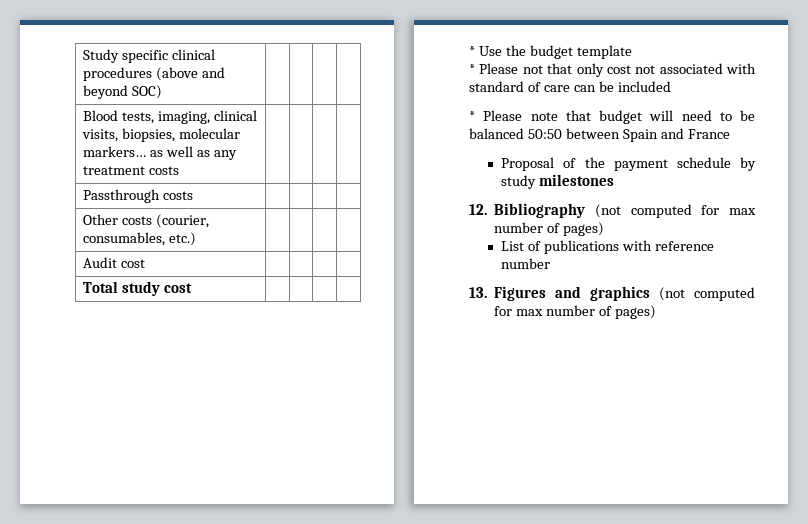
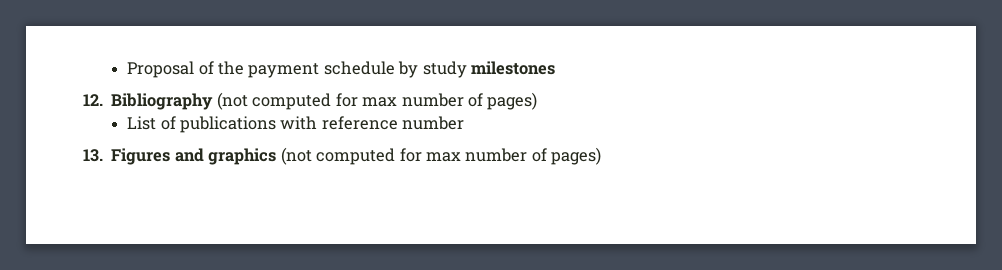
- Study specific clinical procedures (above and beyond SOC) | | | |
- Blood tests, imaging, clinical visits, biopsies, molecular markers… as well as any treatment costs | | | |
- Passthrough costs | | | |
- Other costs (courier, consumables, etc.) | | | |
- Audit cost | | | |
- Total study cost | | | |
- * Use the budget template
- * Please not that only cost not associated with standard of care can be included
- * Please note that budget will need to be balanced 50:50 between Spain and France

